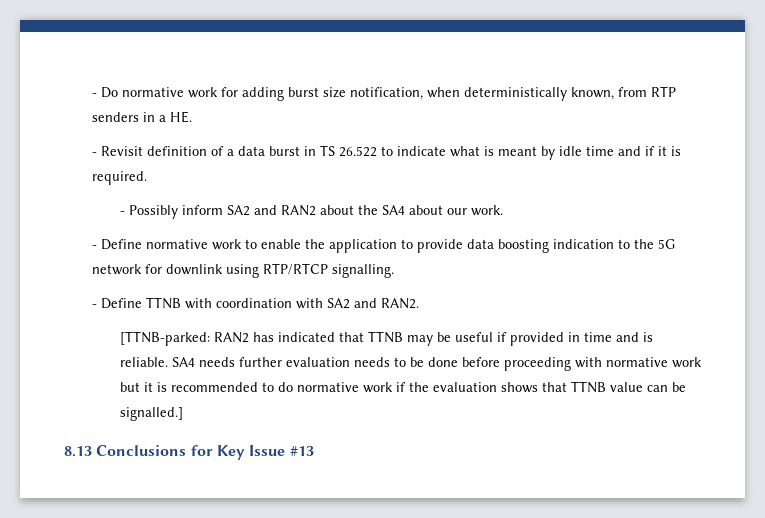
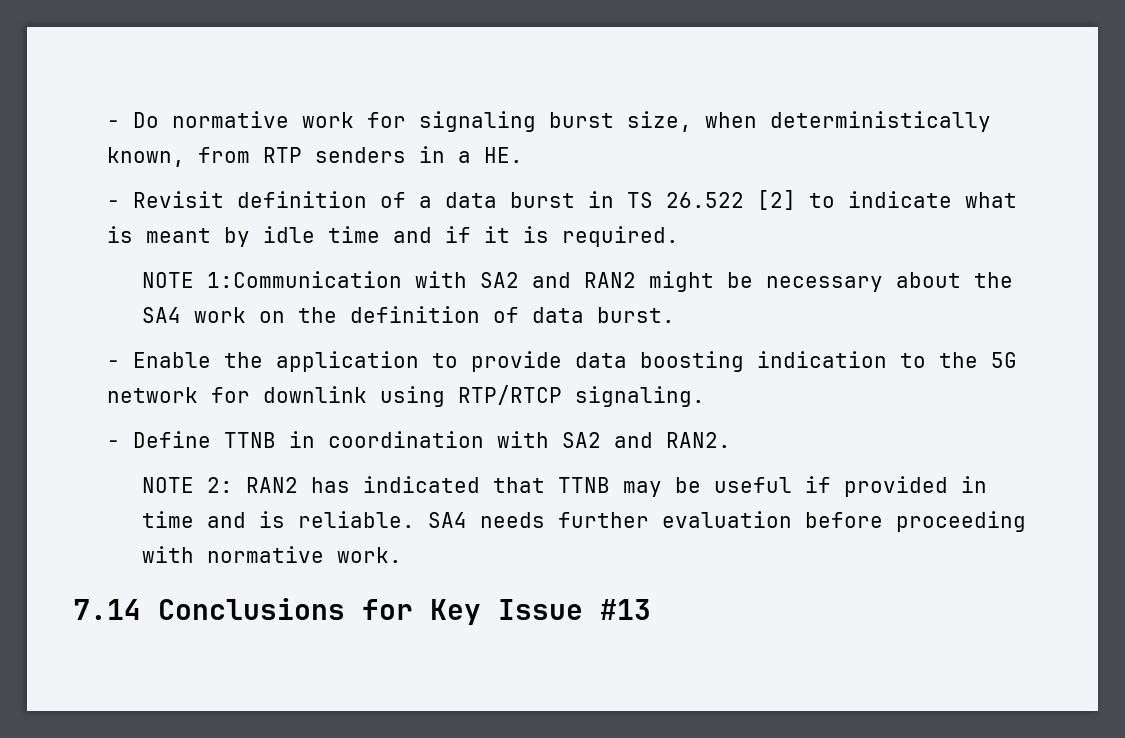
- - Do normative work for adding burst size notification, when deterministically known, from RTP senders in a HE.
+ - Do normative work for signaling burst size, when deterministically known, from RTP senders in a HE.
- - Revisit definition of a data burst in TS 26.522 to indicate what is meant by idle time and if it is required.
+ - Revisit definition of a data burst in TS 26.522 [2] to indicate what is meant by idle time and if it is required.
- - Possibly inform SA2 and RAN2 about the SA4 about our work.
- - Define normative work to enable the application to provide data boosting indication to the 5G network for downlink using RTP/RTCP signalling.
+ NOTE 1:Communication with SA2 and RAN2 might be necessary about the SA4 work on the definition of data burst.
+ - Enable the application to provide data boosting indication to the 5G network for downlink using RTP/RTCP signaling.
- - Define TTNB with coordination with SA2 and RAN2.
+ - Define TTNB in coordination with SA2 and RAN2.
- [TTNB-parked: RAN2 has indicated that TTNB may be useful if provided in time and is reliable.
+ NOTE 2: RAN2 has indicated that TTNB may be useful if provided in time and is reliable.
- SA4 needs further evaluation needs to be done before proceeding with normative work but it is recommended to do normative work if the evaluation shows that TTNB value can be signalled.]
- 8.13 Conclusions for Key Issue #13
+ SA4 needs further evaluation before proceeding with normative work.
+ 7.14 Conclusions for Key Issue #13

